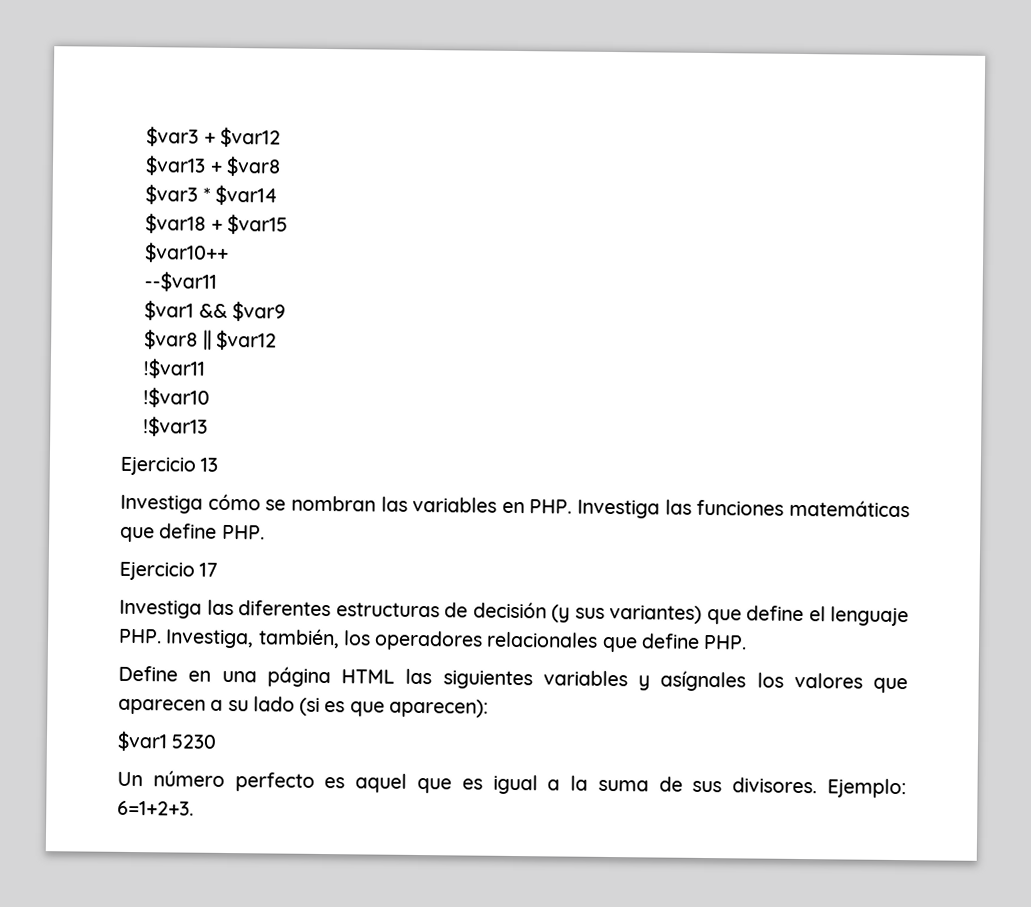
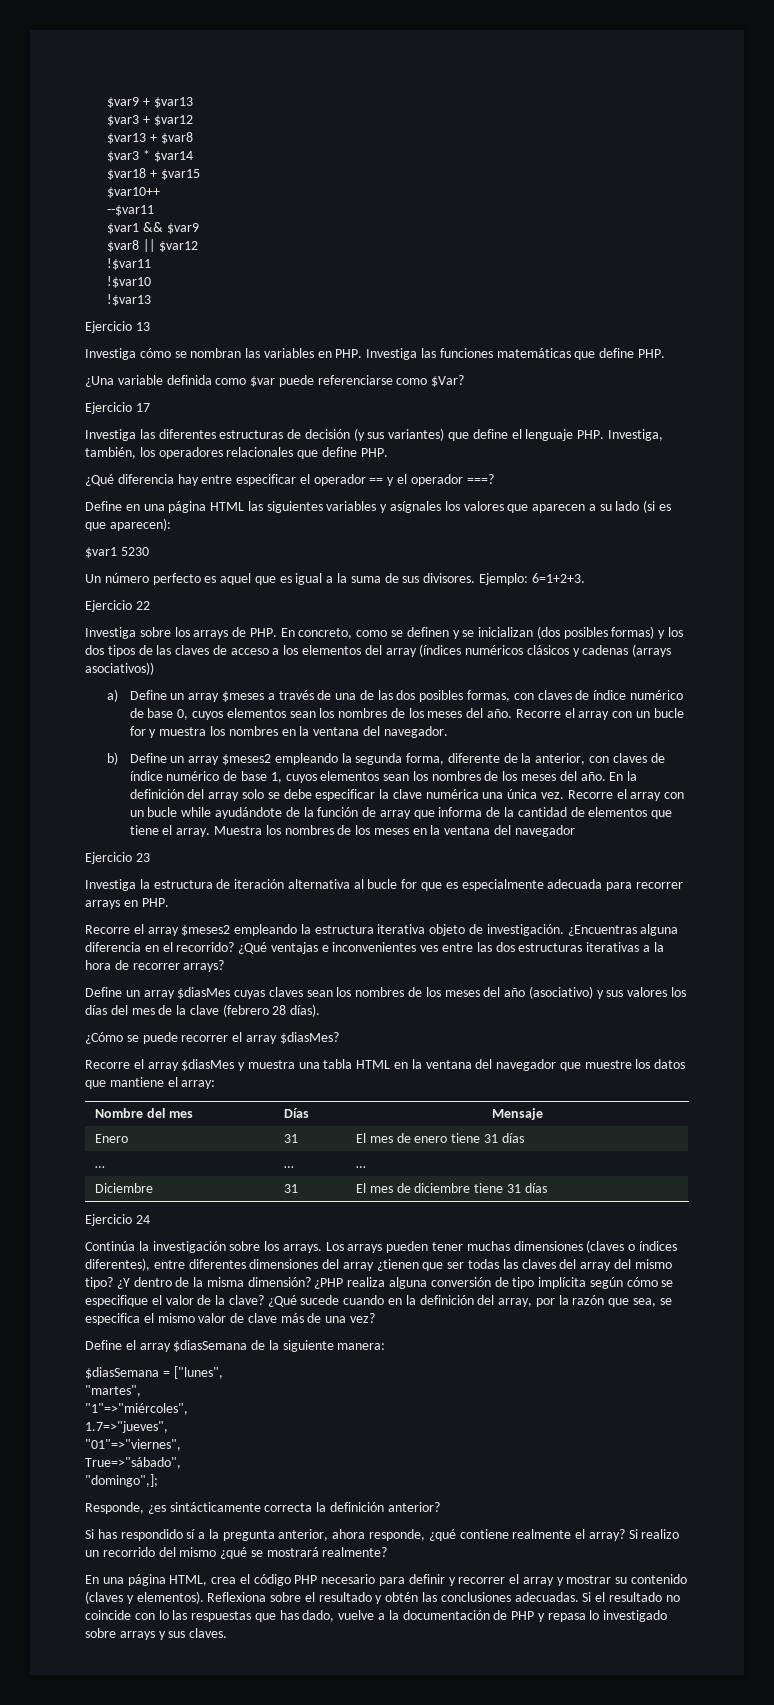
+ $var9 + $var13
+ ¿Una variable definida como $var puede referenciarse como $Var?
+ ¿Qué diferencia hay entre especificar el operador == y el operador ===?
+ Ejercicio 22
+ Investiga sobre los arrays de PHP. En concreto, como se definen y se inicializan (dos posibles formas) y los dos tipos de las claves de acceso a los elementos del array (índices numéricos clásicos y cadenas (arrays asociativos))
+ a) Define un array $meses a través de una de las dos posibles formas, con claves de índice numérico de base 0, cuyos elementos sean los nombres de los meses del año. Recorre el array con un bucle for y muestra los nombres en la ventana del navegador.
+ b) Define un array $meses2 empleando la segunda forma, diferente de la anterior, con claves de índice numérico de base 1, cuyos elementos sean los nombres de los meses del año. En la definición del array solo se debe especificar la clave numérica una única vez. Recorre el array con un bucle while ayudándote de la función de array que informa de la cantidad de elementos que tiene el array. Muestra los nombres de los meses en la ventana del navegador
+ Ejercicio 23
+ Investiga la estructura de iteración alternativa al bucle for que es especialmente adecuada para recorrer arrays en PHP.
+ Recorre el array $meses2 empleando la estructura iterativa objeto de investigación. ¿Encuentras alguna diferencia en el recorrido? ¿Qué ventajas e inconvenientes ves entre las dos estructuras iterativas a la hora de recorrer arrays?
+ Define un array $diasMes cuyas claves sean los nombres de los meses del año (asociativo) y sus valores los días del mes de la clave (febrero 28 días).
+ ¿Cómo se puede recorrer el array $diasMes?
+ Recorre el array $diasMes y muestra una tabla HTML en la ventana del navegador que muestre los datos que mantiene el array:
+ Nombre del mes | Días | Mensaje
+ Enero | 31 | El mes de enero tiene 31 días
+ … | … | …
+ Diciembre | 31 | El mes de diciembre tiene 31 días
+ Ejercicio 24
+ Continúa la investigación sobre los arrays. Los arrays pueden tener muchas dimensiones (claves o índices diferentes), entre diferentes dimensiones del array ¿tienen que ser todas las claves del array del mismo tipo? ¿Y dentro de la misma dimensión? ¿PHP realiza alguna conversión de tipo implícita según cómo se especifique el valor de la clave? ¿Qué sucede cuando en la definición del array, por la razón que sea, se especifica el mismo valor de clave más de una vez?
+ Define el array $diasSemana de la siguiente manera:
+ $diasSemana = ["lunes",
+ "martes",
+ "1"=>"miércoles",
+ 1.7=>"jueves",
+ "01"=>"viernes",
+ True=>"sábado",
+ "domingo",];
+ Responde, ¿es sintácticamente correcta la definición anterior?
+ Si has respondido sí a la pregunta anterior, ahora responde, ¿qué contiene realmente el array? Si realizo un recorrido del mismo ¿qué se mostrará realmente?
+ En una página HTML, crea el código PHP necesario para definir y recorrer el array y mostrar su contenido (claves y elementos). Reflexiona sobre el resultado y obtén las conclusiones adecuadas. Si el resultado no coincide con lo las respuestas que has dado, vuelve a la documentación de PHP y repasa lo investigado sobre arrays y sus claves.

